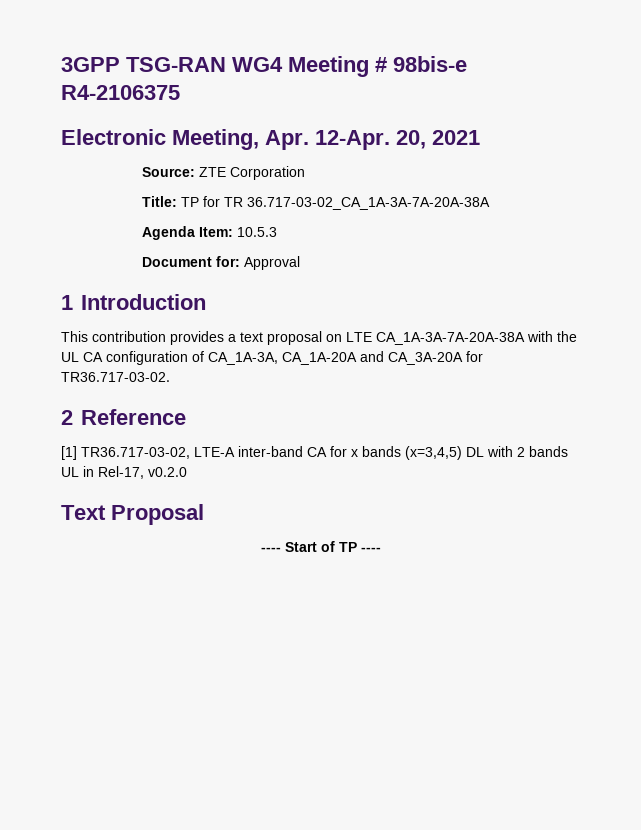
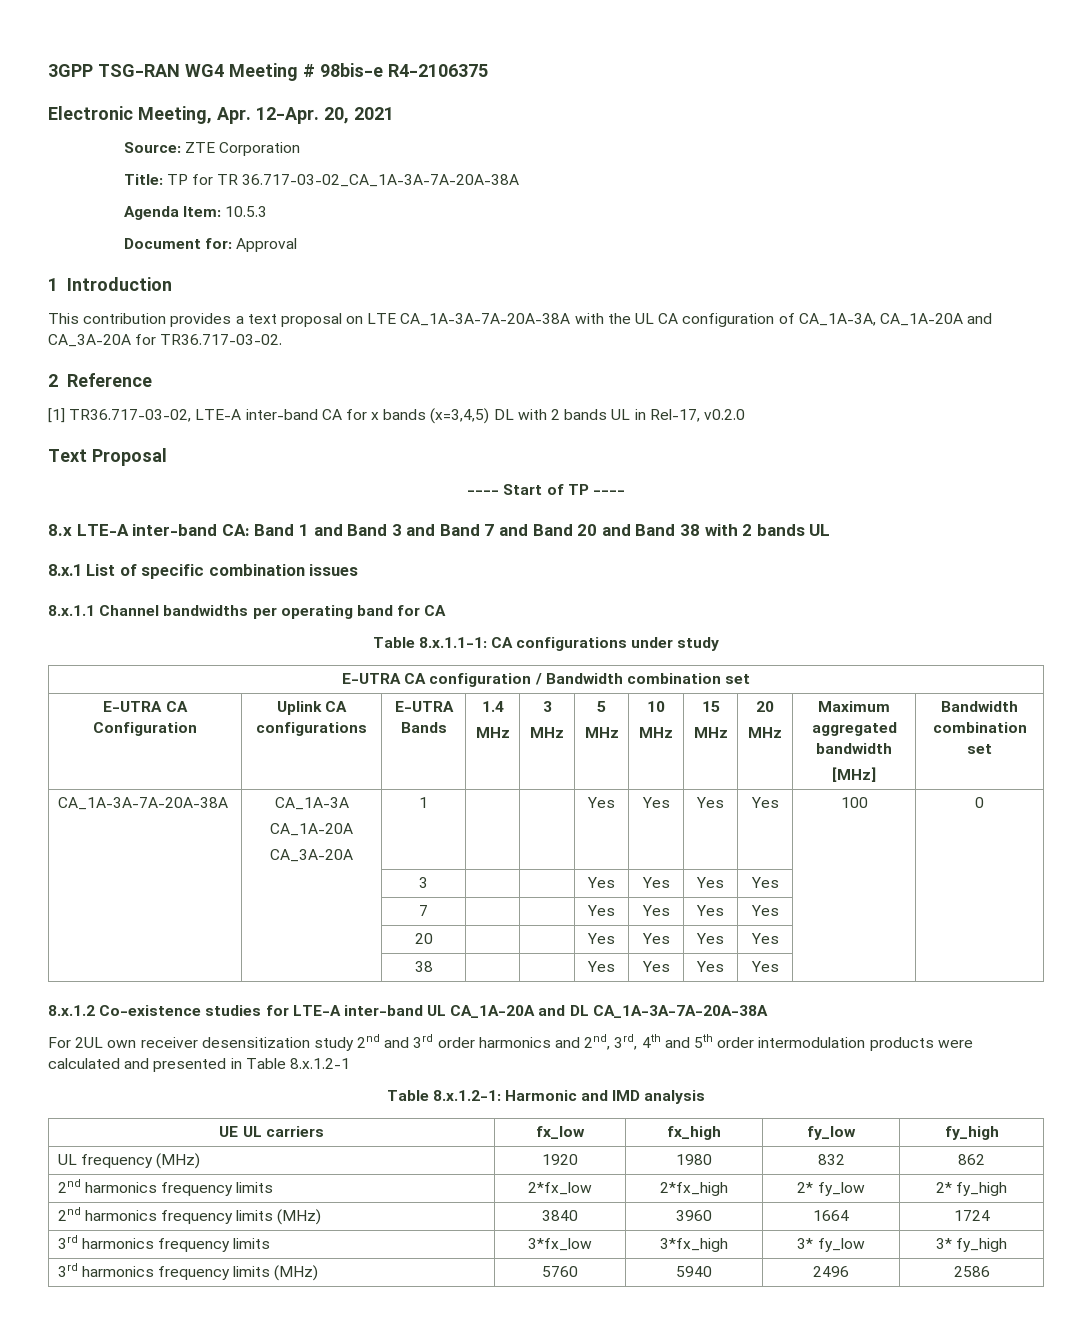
+ 8.x LTE-A inter-band CA: Band 1 and Band 3 and Band 7 and Band 20 and Band 38 with 2 bands UL
+ 8.x.1 List of specific combination issues
+ 8.x.1.1 Channel bandwidths per operating band for CA
+ Table 8.x.1.1-1: CA configurations under study
+ E-UTRA CA configuration / Bandwidth combination set
+ E-UTRA CA Configuration | Uplink CA configurations | E-UTRA Bands | 1.4
+ MHz | 3
+ MHz | 5
+ MHz | 10
+ MHz | 15
+ MHz | 20
+ MHz | Maximum aggregated bandwidth
+ [MHz] | Bandwidth combination set
+ CA_1A-3A-7A-20A-38A | CA_1A-3A
+ CA_1A-20A
+ CA_3A-20A | 1 | | | Yes | Yes | Yes | Yes | 100 | 0
+ | | 3 | | | Yes | Yes | Yes | Yes | |
+ | | 7 | | | Yes | Yes | Yes | Yes | |
+ | | 20 | | | Yes | Yes | Yes | Yes | |
+ | | 38 | | | Yes | Yes | Yes | Yes | |
+ 8.x.1.2 Co-existence studies for LTE-A inter-band UL CA_1A-20A and DL CA_1A-3A-7A-20A-38A
+ For 2UL own receiver desensitization study 2nd and 3rd order harmonics and 2nd, 3rd, 4th and 5th order intermodulation products were calculated and presented in Table 8.x.1.2-1
+ Table 8.x.1.2-1: Harmonic and IMD analysis
+ UE UL carriers | fx_low | fx_high | fy_low | fy_high
+ UL frequency (MHz) | 1920 | 1980 | 832 | 862
+ 2nd harmonics frequency limits | 2*fx_low | 2*fx_high | 2* fy_low | 2* fy_high
+ 2nd harmonics frequency limits (MHz) | 3840 | 3960 | 1664 | 1724
+ 3rd harmonics frequency limits | 3*fx_low | 3*fx_high | 3* fy_low | 3* fy_high
+ 3rd harmonics frequency limits (MHz) | 5760 | 5940 | 2496 | 2586

